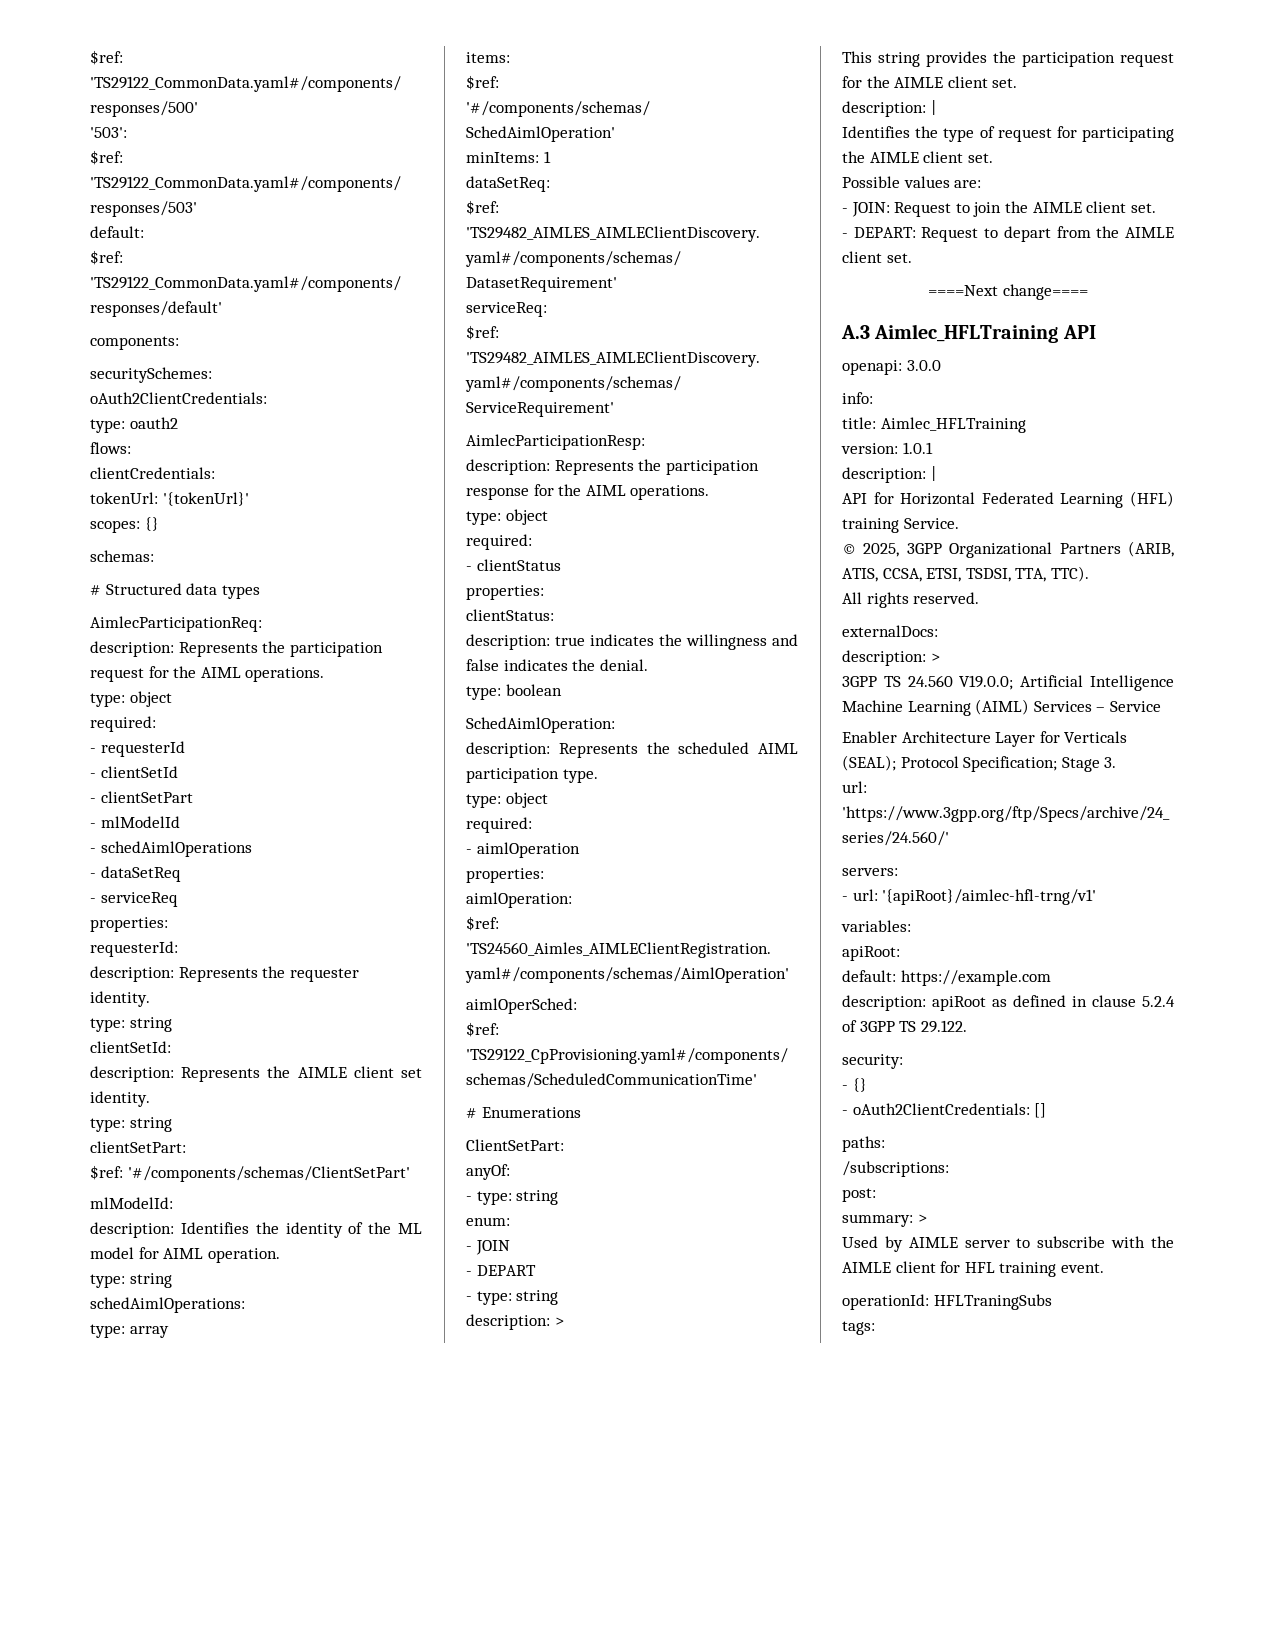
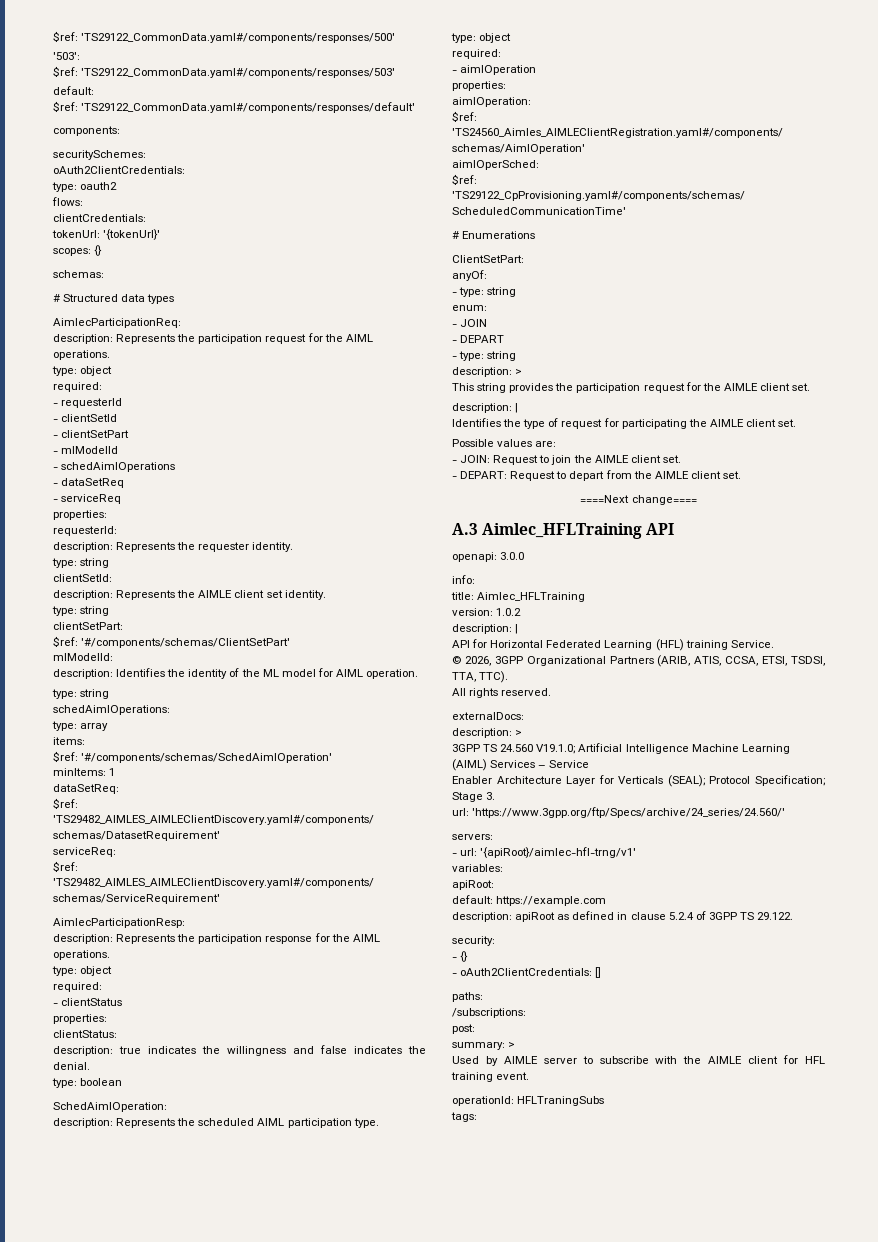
- version: 1.0.1
+ version: 1.0.2
- © 2025, 3GPP Organizational Partners (ARIB, ATIS, CCSA, ETSI, TSDSI, TTA, TTC).
+ © 2026, 3GPP Organizational Partners (ARIB, ATIS, CCSA, ETSI, TSDSI, TTA, TTC).
- 3GPP TS 24.560 V19.0.0; Artificial Intelligence Machine Learning (AIML) Services – Service
+ 3GPP TS 24.560 V19.1.0; Artificial Intelligence Machine Learning (AIML) Services – Service

